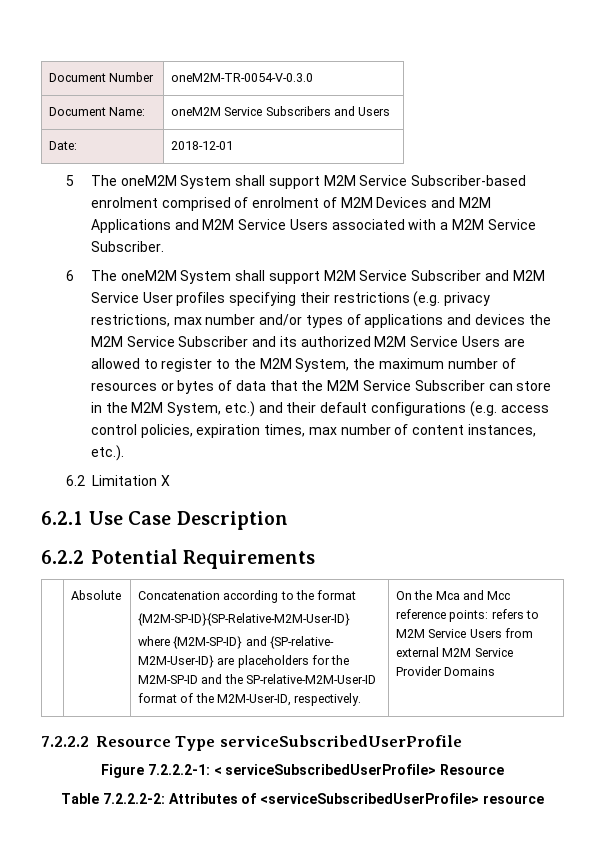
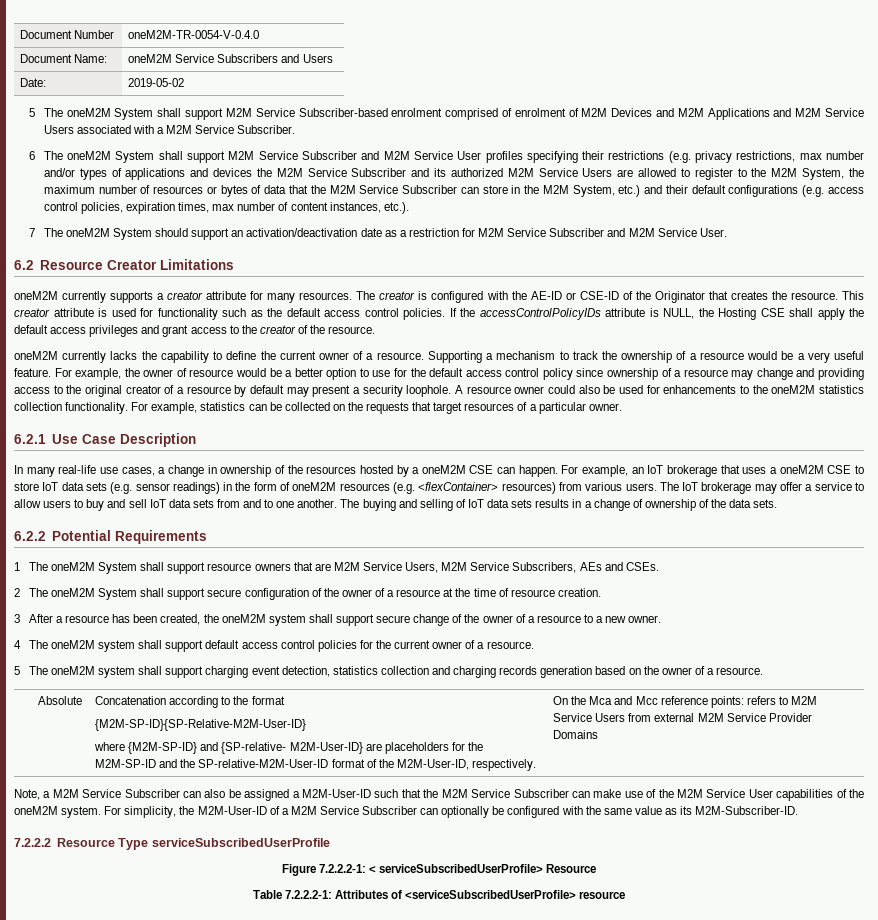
- Document Number | oneM2M-TR-0054-V-0.3.0
+ Document Number | oneM2M-TR-0054-V-0.4.0
- Date: | 2018-12-01
+ Date: | 2019-05-02
- 6.2 Limitation X
+ 7 The oneM2M System should support an activation/deactivation date as a restriction for M2M Service Subscriber and M2M Service User.
+ 6.2 Resource Creator Limitations
+ oneM2M currently supports a creator attribute for many resources. The creator is configured with the AE-ID or CSE-ID of the Originator that creates the resource. This creator attribute is used for functionality such as the default access control policies. If the accessControlPolicyIDs attribute is NULL, the Hosting CSE shall apply the default access privileges and grant access to the creator of the resource.
+ oneM2M currently lacks the capability to define the current owner of a resource. Supporting a mechanism to track the ownership of a resource would be a very useful feature. For example, the owner of resource would be a better option to use for the default access control policy since ownership of a resource may change and providing access to the original creator of a resource by default may present a security loophole. A resource owner could also be used for enhancements to the oneM2M statistics collection functionality. For example, statistics can be collected on the requests that target resources of a particular owner.
  6.2.1 Use Case Description
+ In many real-life use cases, a change in ownership of the resources hosted by a oneM2M CSE can happen. For example, an IoT brokerage that uses a oneM2M CSE to store IoT data sets (e.g. sensor readings) in the form of oneM2M resources (e.g. <flexContainer> resources) from various users. The IoT brokerage may offer a service to allow users to buy and sell IoT data sets from and to one another. The buying and selling of IoT data sets results in a change of ownership of the data sets.
  6.2.2 Potential Requirements
+ 1 The oneM2M System shall support resource owners that are M2M Service Users, M2M Service Subscribers, AEs and CSEs.
+ 2 The oneM2M System shall support secure configuration of the owner of a resource at the time of resource creation.
+ 3 After a resource has been created, the oneM2M system shall support secure change of the owner of a resource to a new owner.
+ 4 The oneM2M system shall support default access control policies for the current owner of a resource.
+ 5 The oneM2M system shall support charging event detection, statistics collection and charging records generation based on the owner of a resource.
+ Note, a M2M Service Subscriber can also be assigned a M2M-User-ID such that the M2M Service Subscriber can make use of the M2M Service User capabilities of the oneM2M system. For simplicity, the M2M-User-ID of a M2M Service Subscriber can optionally be configured with the same value as its M2M-Subscriber-ID.
- Table 7.2.2.2-2: Attributes of <serviceSubscribedUserProfile> resource
+ Table 7.2.2.2-1: Attributes of <serviceSubscribedUserProfile> resource

